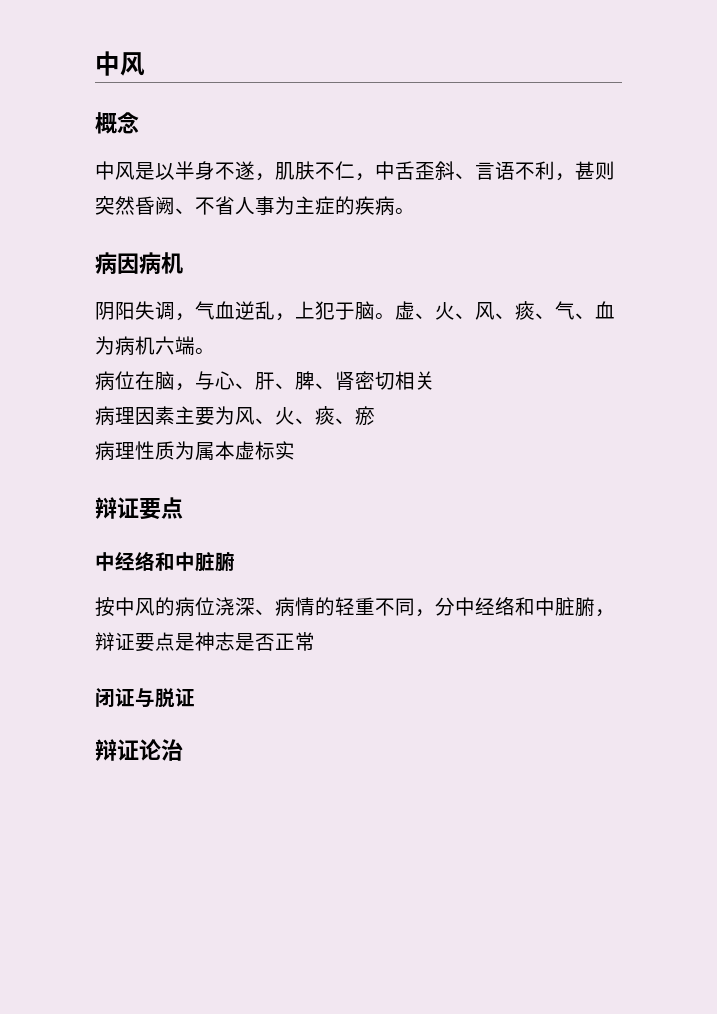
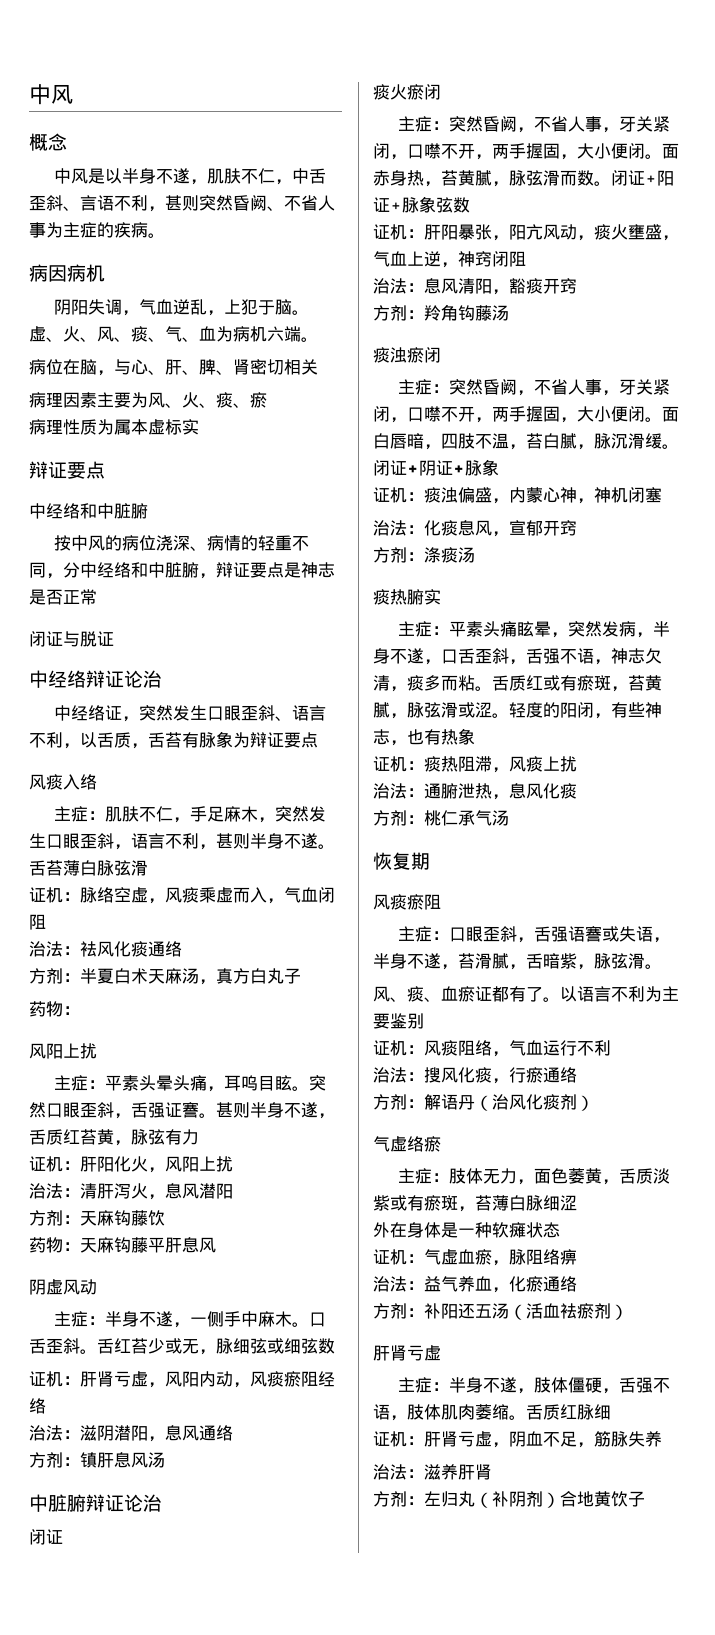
- 辩证论治
+ 中经络辩证论治
+ 中经络证，突然发生口眼歪斜、语言不利，以舌质，舌苔有脉象为辩证要点
+ 风痰入络
+ 主症：肌肤不仁，手足麻木，突然发生口眼歪斜，语言不利，甚则半身不遂。舌苔薄白脉弦滑
+ 证机：脉络空虚，风痰乘虚而入，气血闭阻
+ 治法：袪风化痰通络
+ 方剂：半夏白术天麻汤，真方白丸子
+ 药物：
+ 风阳上扰
+ 主症：平素头晕头痛，耳呜目眩。突然口眼歪斜，舌强证謇。甚则半身不遂，舌质红苔黄，脉弦有力
+ 证机：肝阳化火，风阳上扰
+ 治法：清肝泻火，息风潜阳
+ 方剂：天麻钩藤饮
+ 药物：天麻钩藤平肝息风
+ 阴虚风动
+ 主症：半身不遂，一侧手中麻木。口舌歪斜。舌红苔少或无，脉细弦或细弦数
+ 证机：肝肾亏虚，风阳内动，风痰瘀阻经络
+ 治法：滋阴潜阳，息风通络
+ 方剂：镇肝息风汤
+ 中脏腑辩证论治
+ 闭证
+ 痰火瘀闭
+ 主症：突然昏阙，不省人事，牙关紧闭，口噤不开，两手握固，大小便闭。面赤身热，苔黄腻，脉弦滑而数。闭证+阳证+脉象弦数
+ 证机：肝阳暴张，阳亢风动，痰火壅盛，气血上逆，神窍闭阻
+ 治法：息风清阳，豁痰开窍
+ 方剂：羚角钩藤汤
+ 痰浊瘀闭
+ 主症：突然昏阙，不省人事，牙关紧闭，口噤不开，两手握固，大小便闭。面白唇暗，四肢不温，苔白腻，脉沉滑缓。闭证+阴证+脉象
+ 证机：痰浊偏盛，内蒙心神，神机闭塞
+ 治法：化痰息风，宣郁开窍
+ 方剂：涤痰汤
+ 痰热腑实
+ 主症：平素头痛眩晕，突然发病，半身不遂，口舌歪斜，舌强不语，神志欠清，痰多而粘。舌质红或有瘀斑，苔黄腻，脉弦滑或涩。轻度的阳闭，有些神志，也有热象
+ 证机：痰热阻滞，风痰上扰
+ 治法：通腑泄热，息风化痰
+ 方剂：桃仁承气汤
+ 恢复期
+ 风痰瘀阻
+ 主症：口眼歪斜，舌强语謇或失语，半身不遂，苔滑腻，舌暗紫，脉弦滑。
+ 风、痰、血瘀证都有了。以语言不利为主要鉴别
+ 证机：风痰阻络，气血运行不利
+ 治法：搜风化痰，行瘀通络
+ 方剂：解语丹（治风化痰剂）
+ 气虚络瘀
+ 主症：肢体无力，面色萎黄，舌质淡紫或有瘀斑，苔薄白脉细涩
+ 外在身体是一种软瘫状态
+ 证机：气虚血瘀，脉阻络痹
+ 治法：益气养血，化瘀通络
+ 方剂：补阳还五汤（活血袪瘀剂）
+ 肝肾亏虚
+ 主症：半身不遂，肢体僵硬，舌强不语，肢体肌肉萎缩。舌质红脉细
+ 证机：肝肾亏虚，阴血不足，筋脉失养
+ 治法：滋养肝肾
+ 方剂：左归丸（补阴剂）合地黄饮子

